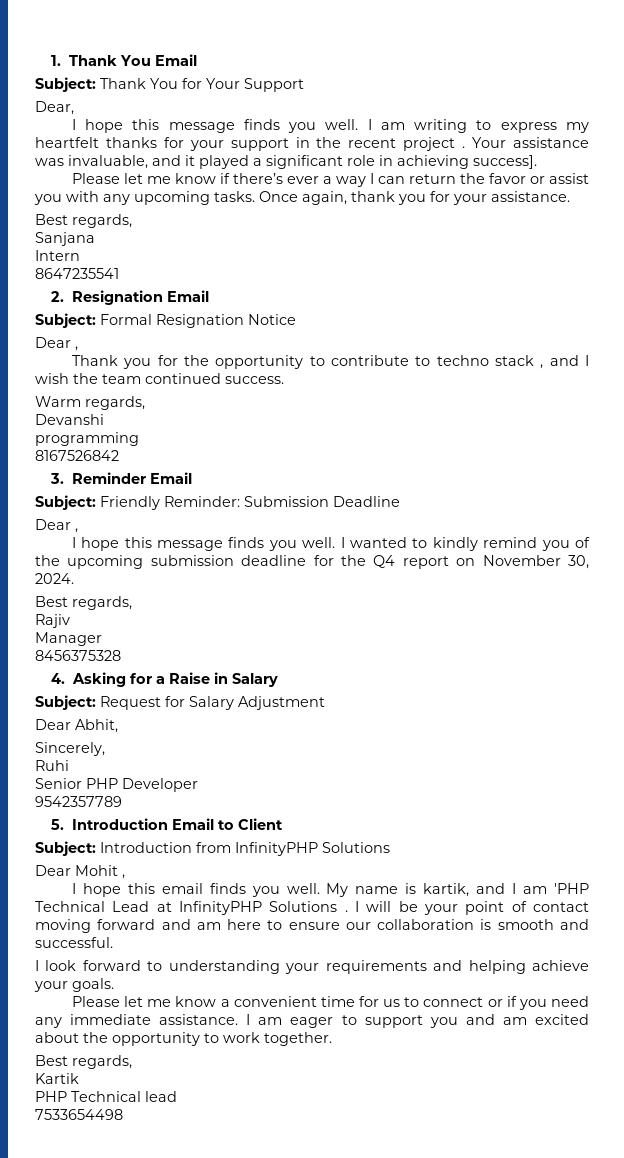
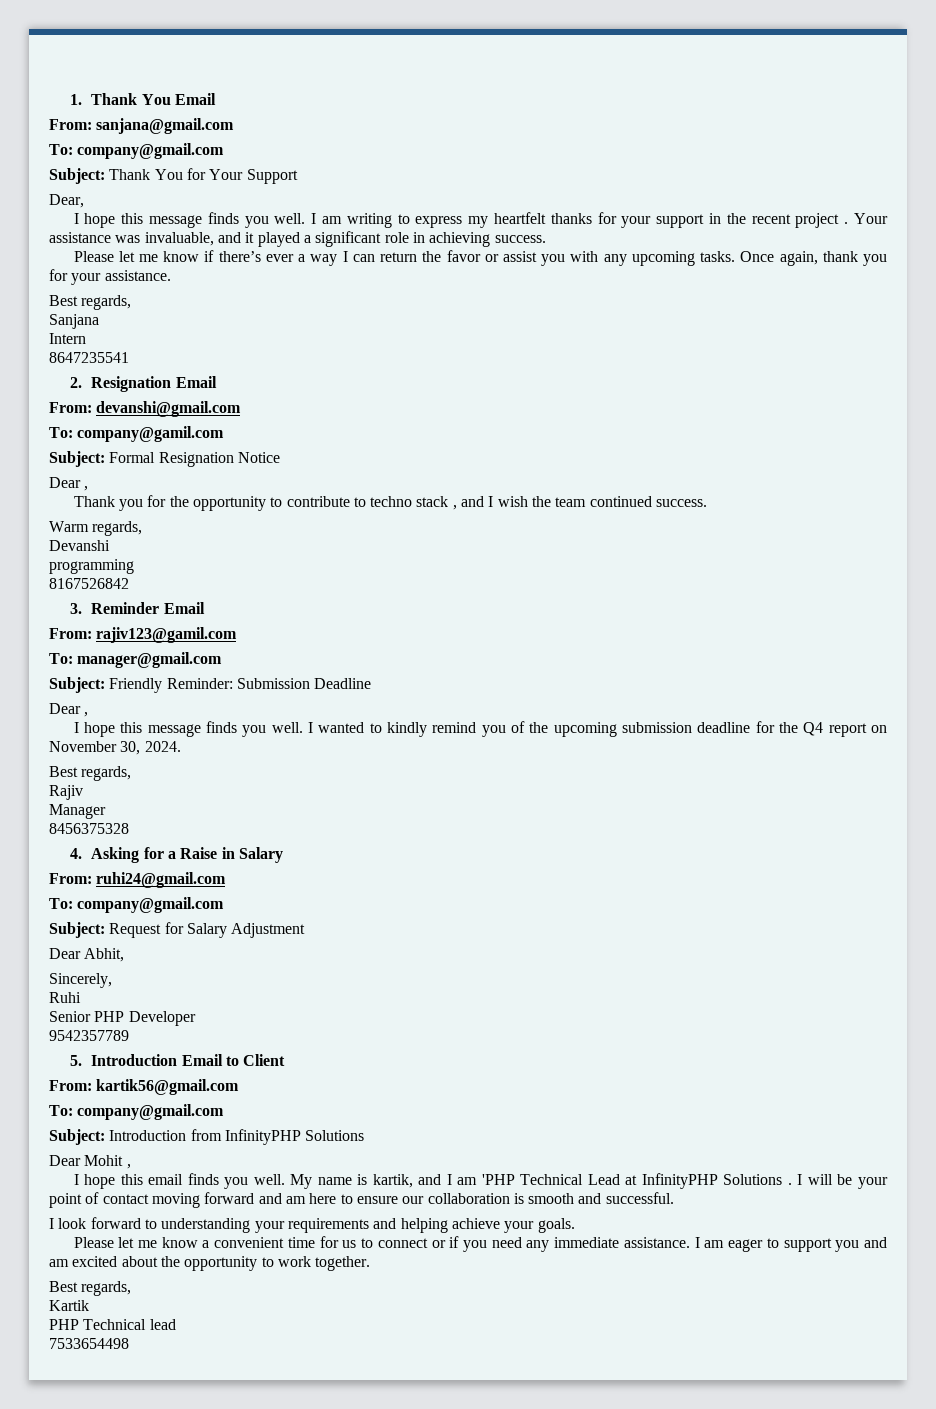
+ From: sanjana@gmail.com
+ To: company@gmail.com
- Your assistance was invaluable, and it played a significant role in achieving success].
+ Your assistance was invaluable, and it played a significant role in achieving success.
+ From: devanshi@gmail.com
+ To: company@gamil.com
+ From: rajiv123@gamil.com
+ To: manager@gmail.com
+ From: ruhi24@gmail.com
+ To: company@gmail.com
+ From: kartik56@gmail.com
+ To: company@gmail.com

